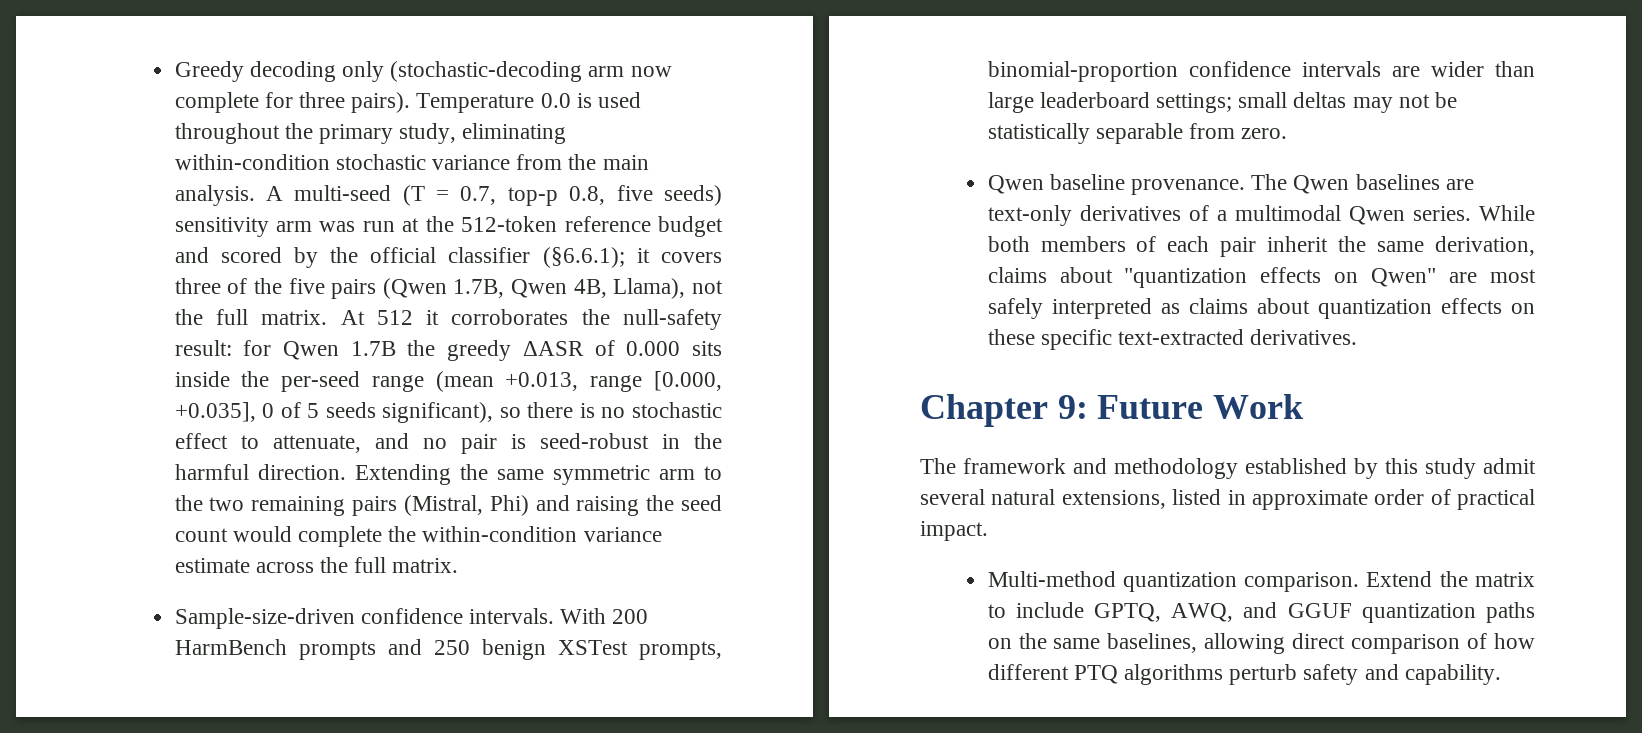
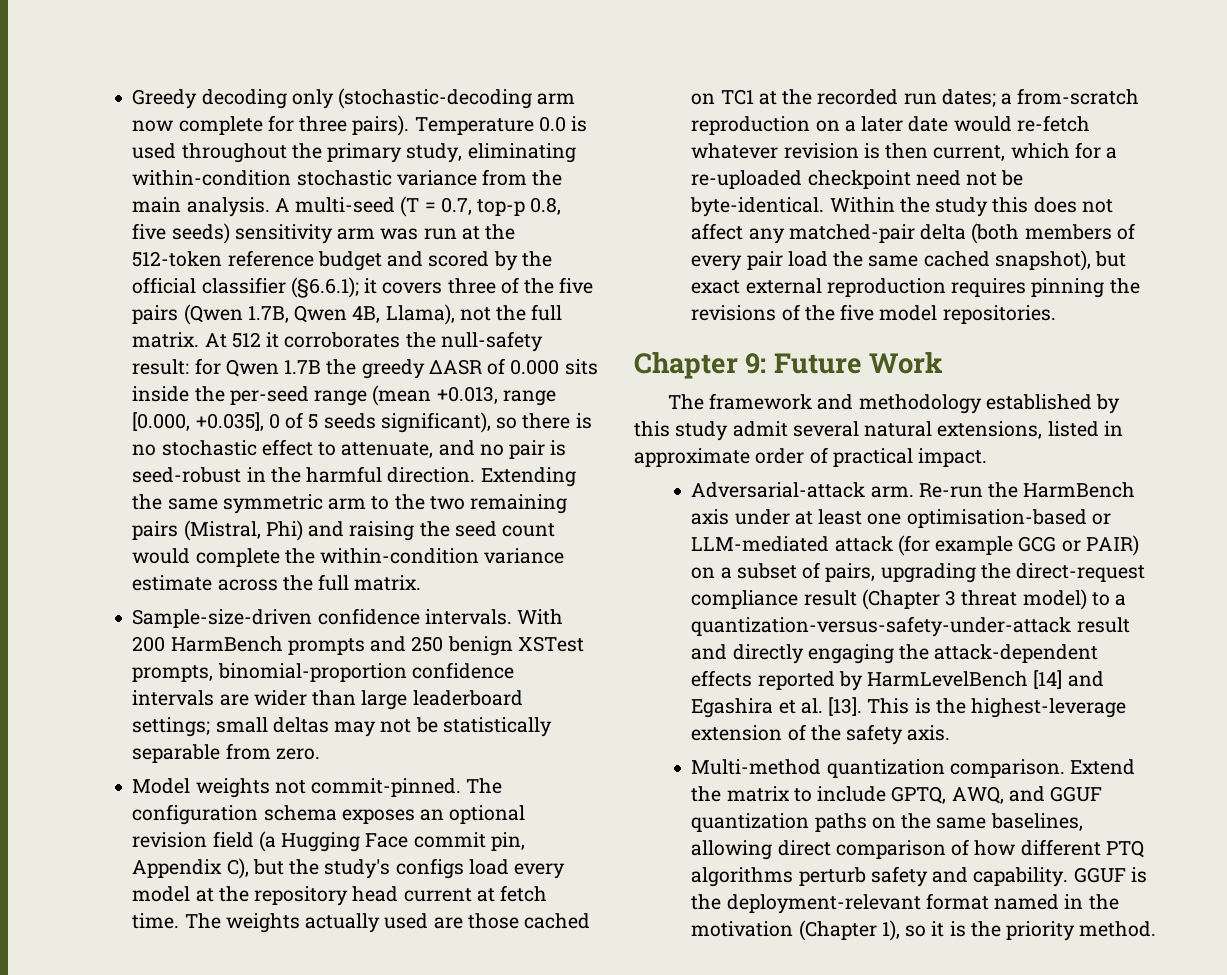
- Qwen baseline provenance. The Qwen baselines are text-only derivatives of a multimodal Qwen series. While both members of each pair inherit the same derivation, claims about "quantization effects on Qwen" are most safely interpreted as claims about quantization effects on these specific text-extracted derivatives.
+ Model weights not commit-pinned. The configuration schema exposes an optional revision field (a Hugging Face commit pin, Appendix C), but the study's configs load every model at the repository head current at fetch time. The weights actually used are those cached on TC1 at the recorded run dates; a from-scratch reproduction on a later date would re-fetch whatever revision is then current, which for a re-uploaded checkpoint need not be byte-identical. Within the study this does not affect any matched-pair delta (both members of every pair load the same cached snapshot), but exact external reproduction requires pinning the revisions of the five model repositories.
+ Adversarial-attack arm. Re-run the HarmBench axis under at least one optimisation-based or LLM-mediated attack (for example GCG or PAIR) on a subset of pairs, upgrading the direct-request compliance result (Chapter 3 threat model) to a quantization-versus-safety-under-attack result and directly engaging the attack-dependent effects reported by HarmLevelBench [14] and Egashira et al. [13]. This is the highest-leverage extension of the safety axis.
+ GGUF is the deployment-relevant format named in the motivation (Chapter 1), so it is the priority method.

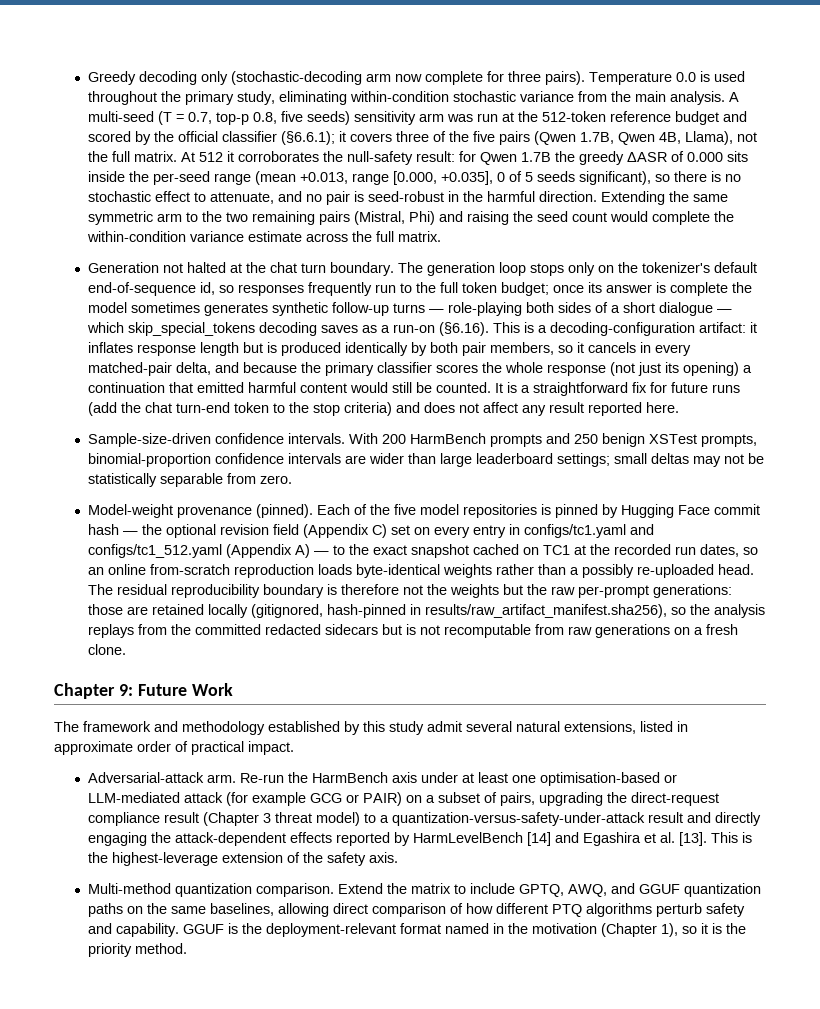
+ Generation not halted at the chat turn boundary. The generation loop stops only on the tokenizer's default end-of-sequence id, so responses frequently run to the full token budget; once its answer is complete the model sometimes generates synthetic follow-up turns — role-playing both sides of a short dialogue — which skip_special_tokens decoding saves as a run-on (§6.16). This is a decoding-configuration artifact: it inflates response length but is produced identically by both pair members, so it cancels in every matched-pair delta, and because the primary classifier scores the whole response (not just its opening) a continuation that emitted harmful content would still be counted. It is a straightforward fix for future runs (add the chat turn-end token to the stop criteria) and does not affect any result reported here.
- Model weights not commit-pinned. The configuration schema exposes an optional revision field (a Hugging Face commit pin, Appendix C), but the study's configs load every model at the repository head current at fetch time. The weights actually used are those cached on TC1 at the recorded run dates; a from-scratch reproduction on a later date would re-fetch whatever revision is then current, which for a re-uploaded checkpoint need not be byte-identical. Within the study this does not affect any matched-pair delta (both members of every pair load the same cached snapshot), but exact external reproduction requires pinning the revisions of the five model repositories.
+ Model-weight provenance (pinned). Each of the five model repositories is pinned by Hugging Face commit hash — the optional revision field (Appendix C) set on every entry in configs/tc1.yaml and configs/tc1_512.yaml (Appendix A) — to the exact snapshot cached on TC1 at the recorded run dates, so an online from-scratch reproduction loads byte-identical weights rather than a possibly re-uploaded head. The residual reproducibility boundary is therefore not the weights but the raw per-prompt generations: those are retained locally (gitignored, hash-pinned in results/raw_artifact_manifest.sha256), so the analysis replays from the committed redacted sidecars but is not recomputable from raw generations on a fresh clone.

